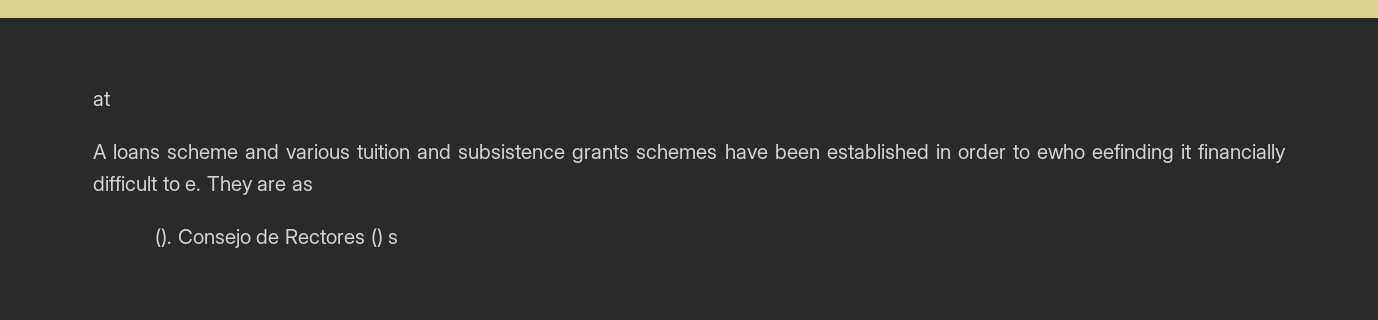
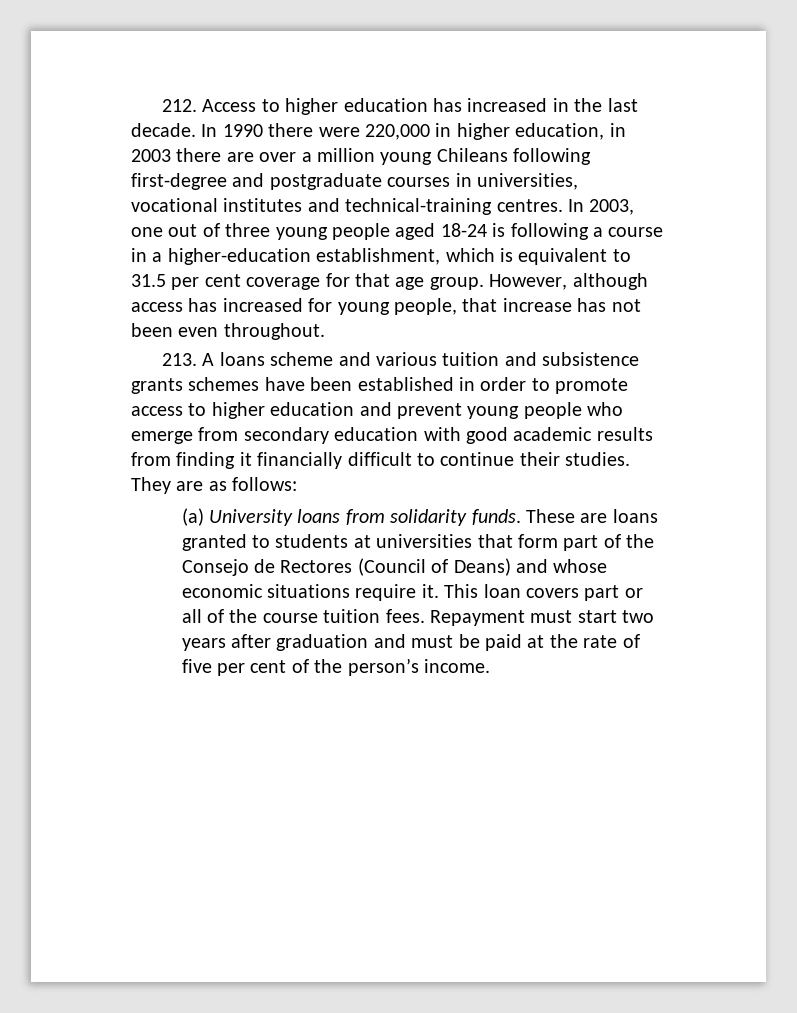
- at
- A loans scheme and various tuition and subsistence grants schemes have been established in order to ewho eefinding it financially difficult to e.
+ 212. Access to higher education has increased in the last decade. In 1990 there were 220,000 in higher education, in 2003 there are over a million young Chileans following first-degree and postgraduate courses in universities, vocational institutes and technical-training centres. In 2003, one out of three young people aged 18-24 is following a course in a higher-education establishment, which is equivalent to 31.5 per cent coverage for that age group. However, although access has increased for young people, that increase has not been even throughout.
+ 213. A loans scheme and various tuition and subsistence grants schemes have been established in order to promote access to higher education and prevent young people who emerge from secondary education with good academic results from finding it financially difficult to continue their studies.
- They are as
- (). Consejo de Rectores () s
+ They are as follows:
+ (a) University loans from solidarity funds. These are loans granted to students at universities that form part of the Consejo de Rectores (Council of Deans) and whose economic situations require it. This loan covers part or all of the course tuition fees. Repayment must start two years after graduation and must be paid at the rate of five per cent of the person’s income.

